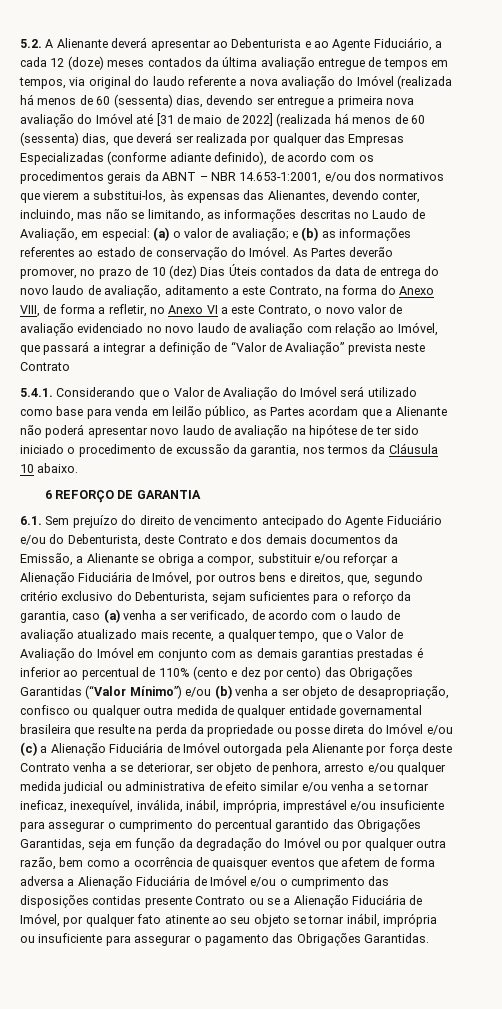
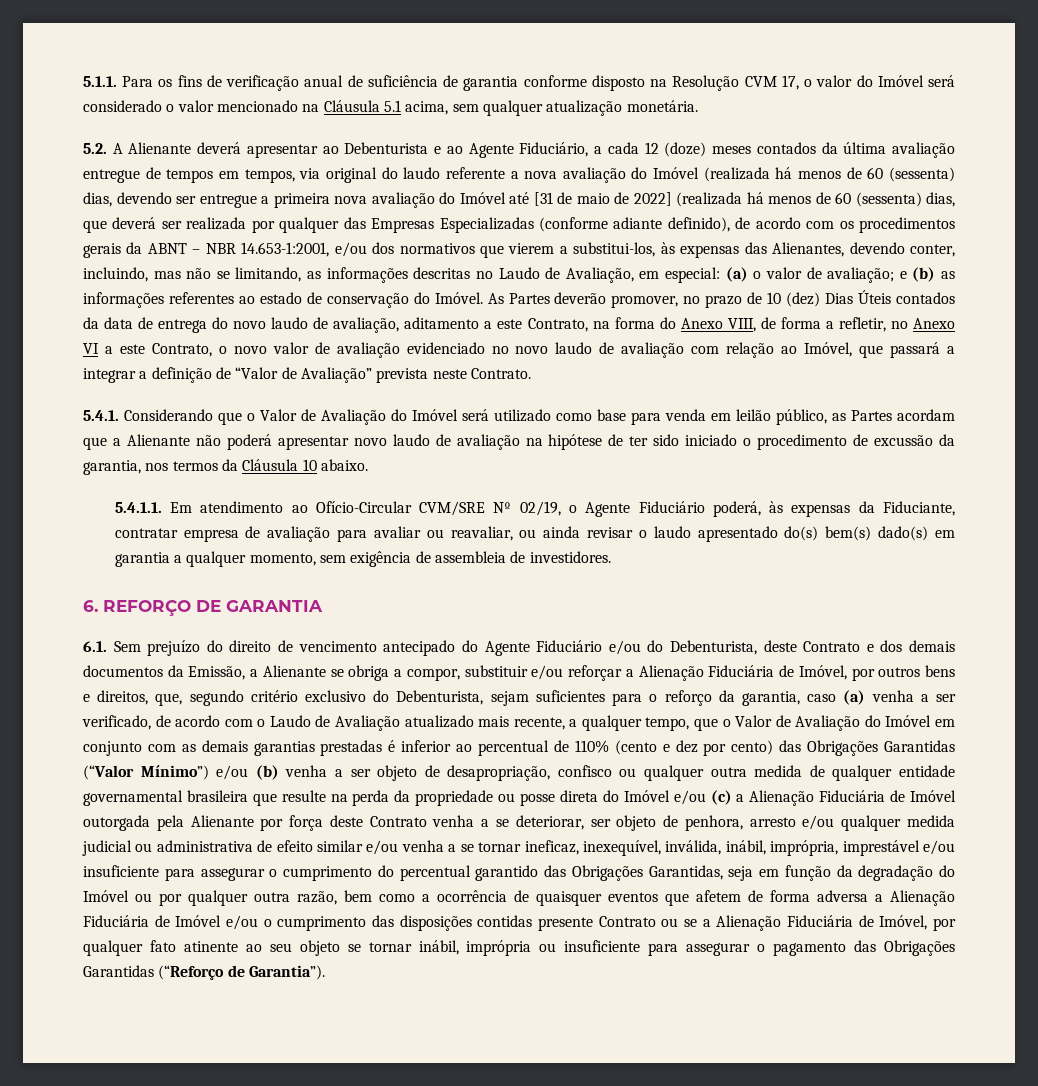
+ 5.1.1. Para os fins de verificação anual de suficiência de garantia conforme disposto na Resolução CVM 17, o valor do Imóvel será considerado o valor mencionado na Cláusula 5.1 acima, sem qualquer atualização monetária.
- As Partes deverão promover, no prazo de 10 (dez) Dias Úteis contados da data de entrega do novo laudo de avaliação, aditamento a este Contrato, na forma do Anexo VIII, de forma a refletir, no Anexo VI a este Contrato, o novo valor de avaliação evidenciado no novo laudo de avaliação com relação ao Imóvel, que passará a integrar a definição de “Valor de Avaliação” prevista neste Contrato
+ As Partes deverão promover, no prazo de 10 (dez) Dias Úteis contados da data de entrega do novo laudo de avaliação, aditamento a este Contrato, na forma do Anexo VIII, de forma a refletir, no Anexo VI a este Contrato, o novo valor de avaliação evidenciado no novo laudo de avaliação com relação ao Imóvel, que passará a integrar a definição de “Valor de Avaliação” prevista neste Contrato.
- 6 REFORÇO DE GARANTIA
+ 5.4.1.1. Em atendimento ao Ofício-Circular CVM/SRE Nº 02/19, o Agente Fiduciário poderá, às expensas da Fiduciante, contratar empresa de avaliação para avaliar ou reavaliar, ou ainda revisar o laudo apresentado do(s) bem(s) dado(s) em garantia a qualquer momento, sem exigência de assembleia de investidores.
+ 6. REFORÇO DE GARANTIA
- 6.1. Sem prejuízo do direito de vencimento antecipado do Agente Fiduciário e/ou do Debenturista, deste Contrato e dos demais documentos da Emissão, a Alienante se obriga a compor, substituir e/ou reforçar a Alienação Fiduciária de Imóvel, por outros bens e direitos, que, segundo critério exclusivo do Debenturista, sejam suficientes para o reforço da garantia, caso (a) venha a ser verificado, de acordo com o laudo de avaliação atualizado mais recente, a qualquer tempo, que o Valor de Avaliação do Imóvel em conjunto com as demais garantias prestadas é inferior ao percentual de 110% (cento e dez por cento) das Obrigações Garantidas (“Valor Mínimo”) e/ou (b) venha a ser objeto de desapropriação, confisco ou qualquer outra medida de qualquer entidade governamental brasileira que resulte na perda da propriedade ou posse direta do Imóvel e/ou (c) a Alienação Fiduciária de Imóvel outorgada pela Alienante por força deste Contrato venha a se deteriorar, ser objeto de penhora, arresto e/ou qualquer medida judicial ou administrativa de efeito similar e/ou venha a se tornar ineficaz, inexequível, inválida, inábil, imprópria, imprestável e/ou insuficiente para assegurar o cumprimento do percentual garantido das Obrigações Garantidas, seja em função da degradação do Imóvel ou por qualquer outra razão, bem como a ocorrência de quaisquer eventos que afetem de forma adversa a Alienação Fiduciária de Imóvel e/ou o cumprimento das disposições contidas presente Contrato ou se a Alienação Fiduciária de Imóvel, por qualquer fato atinente ao seu objeto se tornar inábil, imprópria ou insuficiente para assegurar o pagamento das Obrigações Garantidas.
+ 6.1. Sem prejuízo do direito de vencimento antecipado do Agente Fiduciário e/ou do Debenturista, deste Contrato e dos demais documentos da Emissão, a Alienante se obriga a compor, substituir e/ou reforçar a Alienação Fiduciária de Imóvel, por outros bens e direitos, que, segundo critério exclusivo do Debenturista, sejam suficientes para o reforço da garantia, caso (a) venha a ser verificado, de acordo com o Laudo de Avaliação atualizado mais recente, a qualquer tempo, que o Valor de Avaliação do Imóvel em conjunto com as demais garantias prestadas é inferior ao percentual de 110% (cento e dez por cento) das Obrigações Garantidas (“Valor Mínimo”) e/ou (b) venha a ser objeto de desapropriação, confisco ou qualquer outra medida de qualquer entidade governamental brasileira que resulte na perda da propriedade ou posse direta do Imóvel e/ou (c) a Alienação Fiduciária de Imóvel outorgada pela Alienante por força deste Contrato venha a se deteriorar, ser objeto de penhora, arresto e/ou qualquer medida judicial ou administrativa de efeito similar e/ou venha a se tornar ineficaz, inexequível, inválida, inábil, imprópria, imprestável e/ou insuficiente para assegurar o cumprimento do percentual garantido das Obrigações Garantidas, seja em função da degradação do Imóvel ou por qualquer outra razão, bem como a ocorrência de quaisquer eventos que afetem de forma adversa a Alienação Fiduciária de Imóvel e/ou o cumprimento das disposições contidas presente Contrato ou se a Alienação Fiduciária de Imóvel, por qualquer fato atinente ao seu objeto se tornar inábil, imprópria ou insuficiente para assegurar o pagamento das Obrigações Garantidas (“Reforço de Garantia”).

